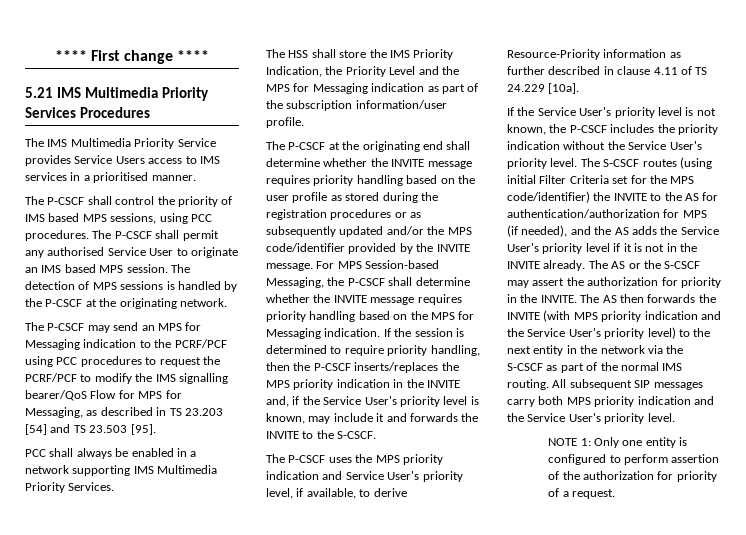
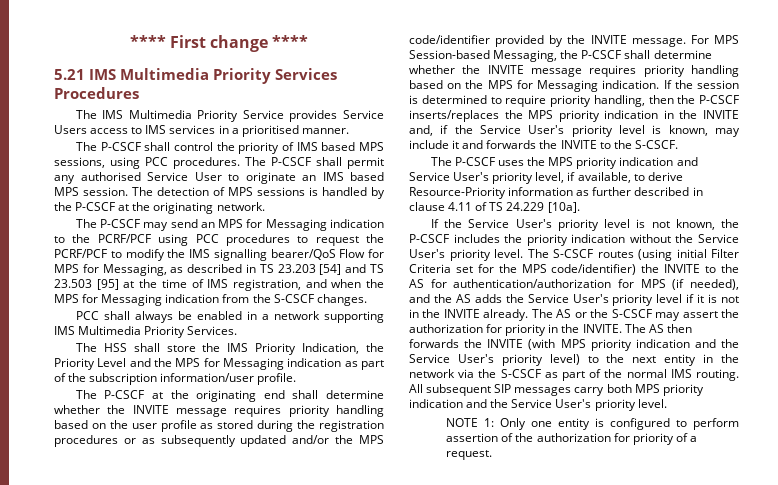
- The P-CSCF may send an MPS for Messaging indication to the PCRF/PCF using PCC procedures to request the PCRF/PCF to modify the IMS signalling bearer/QoS Flow for MPS for Messaging, as described in TS 23.203 [54] and TS 23.503 [95].
+ The P-CSCF may send an MPS for Messaging indication to the PCRF/PCF using PCC procedures to request the PCRF/PCF to modify the IMS signalling bearer/QoS Flow for MPS for Messaging, as described in TS 23.203 [54] and TS 23.503 [95] at the time of IMS registration, and when the MPS for Messaging indication from the S-CSCF changes.

